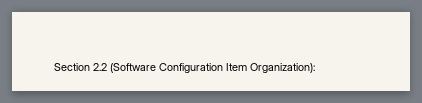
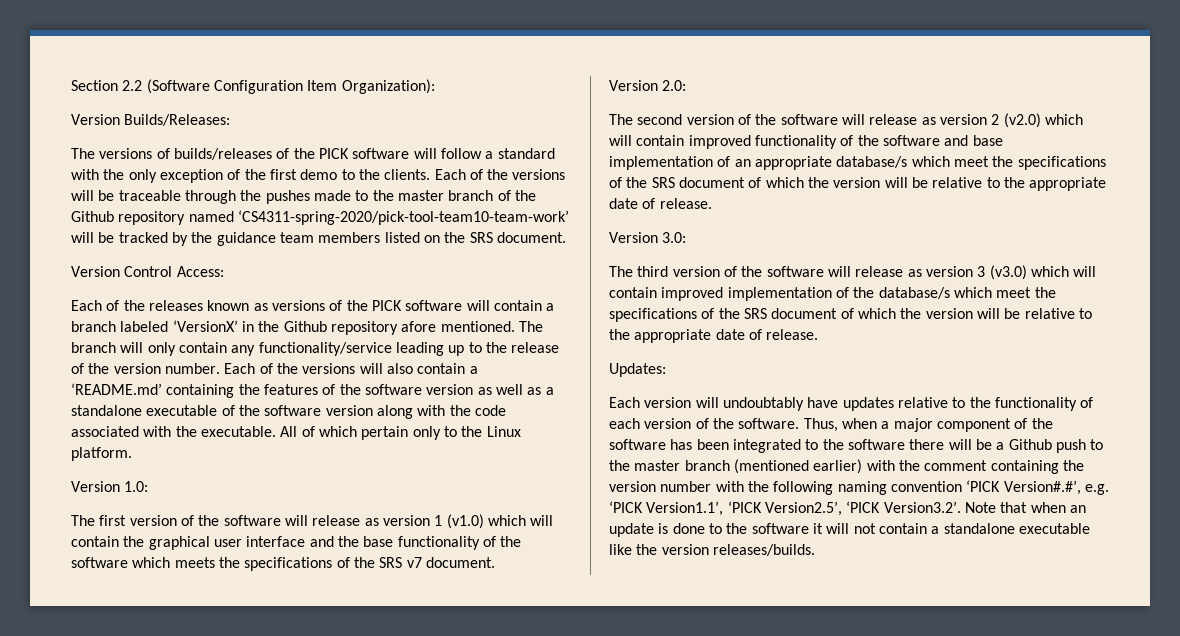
+ Version Builds/Releases:
+ The versions of builds/releases of the PICK software will follow a standard with the only exception of the first demo to the clients. Each of the versions will be traceable through the pushes made to the master branch of the Github repository named ‘CS4311-spring-2020/pick-tool-team10-team-work’ will be tracked by the guidance team members listed on the SRS document.
+ Version Control Access:
+ Each of the releases known as versions of the PICK software will contain a branch labeled ‘VersionX’ in the Github repository afore mentioned. The branch will only contain any functionality/service leading up to the release of the version number. Each of the versions will also contain a ‘README.md’ containing the features of the software version as well as a standalone executable of the software version along with the code associated with the executable. All of which pertain only to the Linux platform.
+ Version 1.0:
+ The first version of the software will release as version 1 (v1.0) which will contain the graphical user interface and the base functionality of the software which meets the specifications of the SRS v7 document.
+ Version 2.0:
+ The second version of the software will release as version 2 (v2.0) which will contain improved functionality of the software and base implementation of an appropriate database/s which meet the specifications of the SRS document of which the version will be relative to the appropriate date of release.
+ Version 3.0:
+ The third version of the software will release as version 3 (v3.0) which will contain improved implementation of the database/s which meet the specifications of the SRS document of which the version will be relative to the appropriate date of release.
+ Updates:
+ Each version will undoubtably have updates relative to the functionality of each version of the software. Thus, when a major component of the software has been integrated to the software there will be a Github push to the master branch (mentioned earlier) with the comment containing the version number with the following naming convention ‘PICK Version#.#’, e.g. ‘PICK Version1.1’, ‘PICK Version2.5’, ‘PICK Version3.2’. Note that when an update is done to the software it will not contain a standalone executable like the version releases/builds.

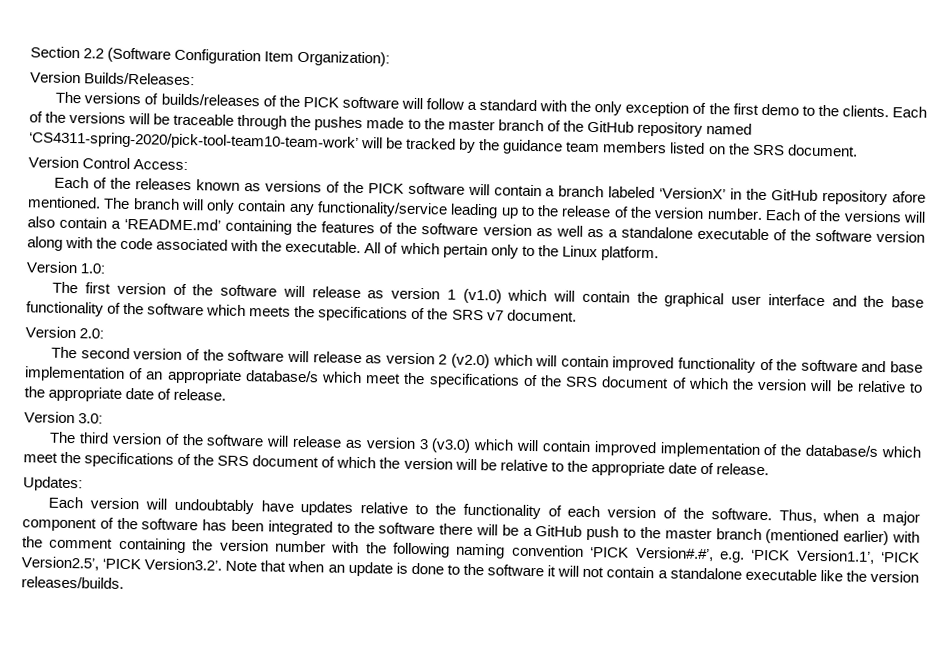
- Each of the versions will be traceable through the pushes made to the master branch of the Github repository named ‘CS4311-spring-2020/pick-tool-team10-team-work’ will be tracked by the guidance team members listed on the SRS document.
+ Each of the versions will be traceable through the pushes made to the master branch of the GitHub repository named ‘CS4311-spring-2020/pick-tool-team10-team-work’ will be tracked by the guidance team members listed on the SRS document.
- Each of the releases known as versions of the PICK software will contain a branch labeled ‘VersionX’ in the Github repository afore mentioned.
+ Each of the releases known as versions of the PICK software will contain a branch labeled ‘VersionX’ in the GitHub repository afore mentioned.
- Thus, when a major component of the software has been integrated to the software there will be a Github push to the master branch (mentioned earlier) with the comment containing the version number with the following naming convention ‘PICK Version#.#’, e.g. ‘PICK Version1.1’, ‘PICK Version2.5’, ‘PICK Version3.2’. Note that when an update is done to the software it will not contain a standalone executable like the version releases/builds.
+ Thus, when a major component of the software has been integrated to the software there will be a GitHub push to the master branch (mentioned earlier) with the comment containing the version number with the following naming convention ‘PICK Version#.#’, e.g. ‘PICK Version1.1’, ‘PICK Version2.5’, ‘PICK Version3.2’. Note that when an update is done to the software it will not contain a standalone executable like the version releases/builds.

